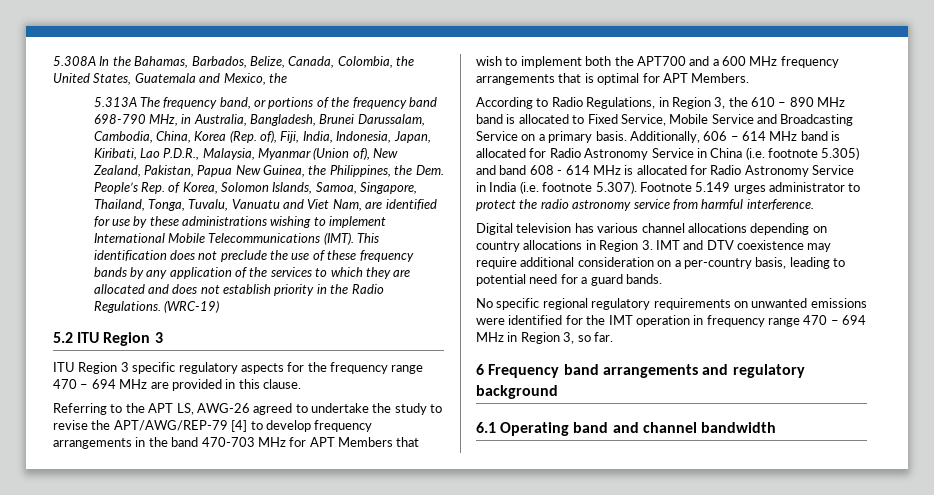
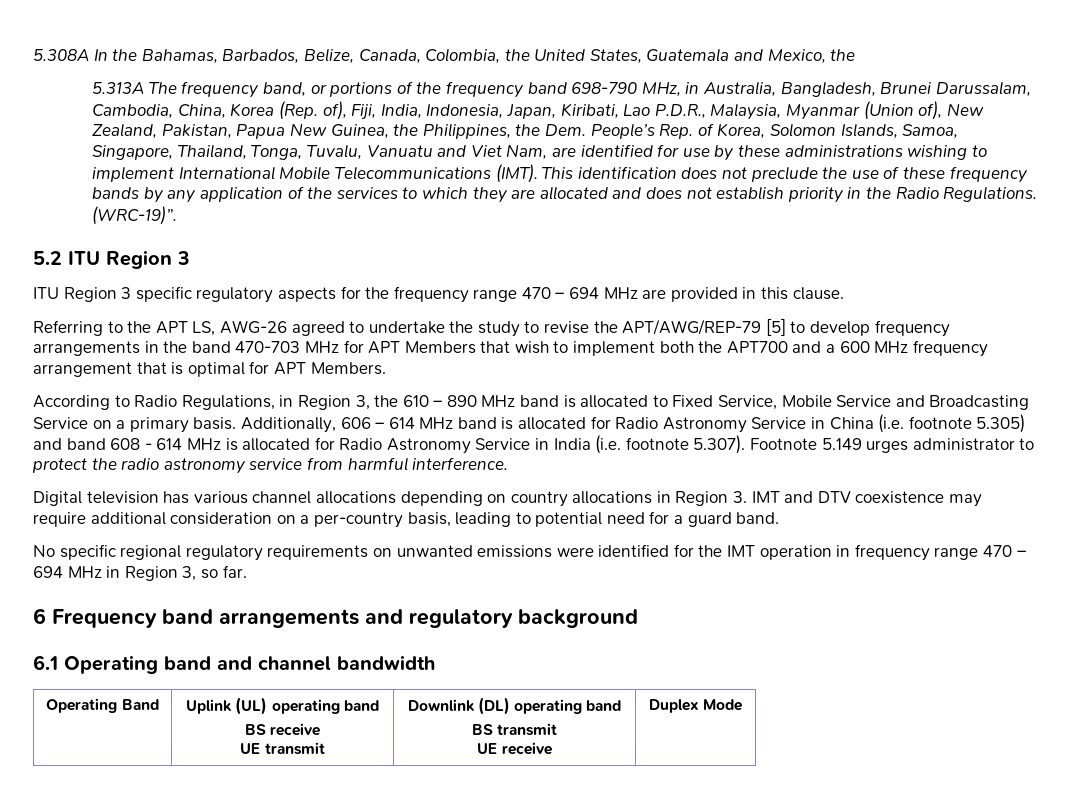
- (WRC-19)
+ (WRC-19)”.
- Referring to the APT LS, AWG-26 agreed to undertake the study to revise the APT/AWG/REP-79 [4] to develop frequency arrangements in the band 470-703 MHz for APT Members that wish to implement both the APT700 and a 600 MHz frequency arrangements that is optimal for APT Members.
+ Referring to the APT LS, AWG-26 agreed to undertake the study to revise the APT/AWG/REP-79 [5] to develop frequency arrangements in the band 470-703 MHz for APT Members that wish to implement both the APT700 and a 600 MHz frequency arrangement that is optimal for APT Members.
- Digital television has various channel allocations depending on country allocations in Region 3. IMT and DTV coexistence may require additional consideration on a per-country basis, leading to potential need for a guard bands.
+ Digital television has various channel allocations depending on country allocations in Region 3. IMT and DTV coexistence may require additional consideration on a per-country basis, leading to potential need for a guard band.
+ Operating Band | Uplink (UL) operating band
+ BS receive
+ UE transmit | Downlink (DL) operating band
+ BS transmit
+ UE receive | Duplex Mode

